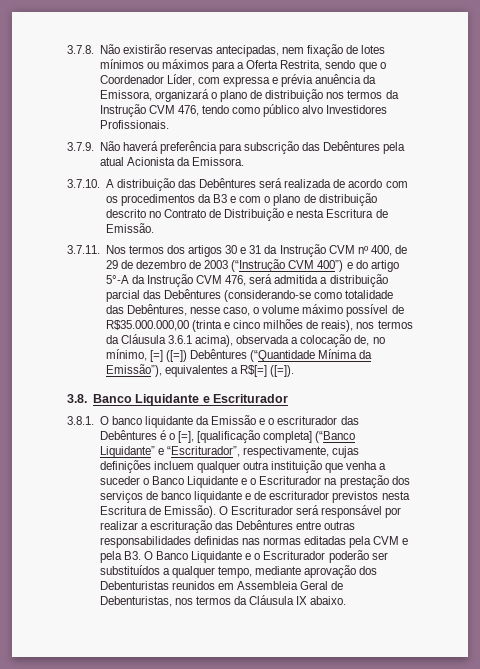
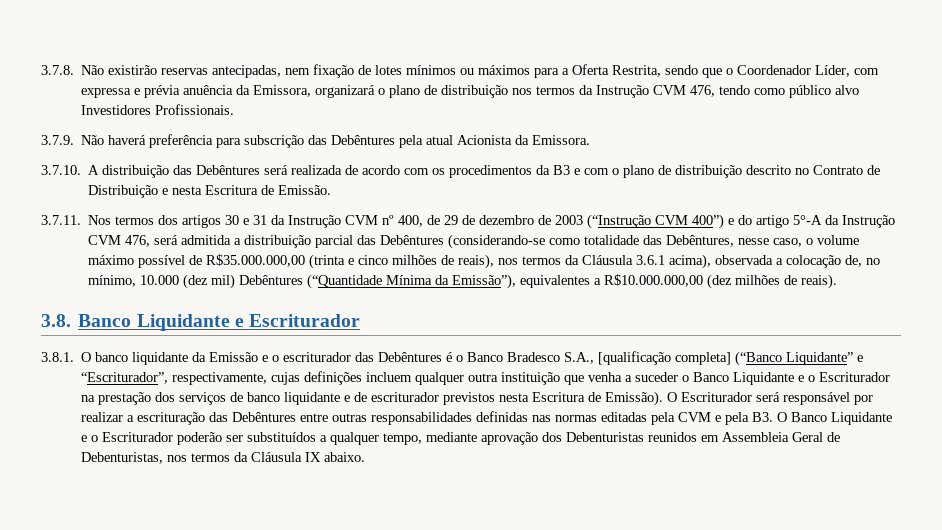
- 3.7.11. Nos termos dos artigos 30 e 31 da Instrução CVM nº 400, de 29 de dezembro de 2003 (“Instrução CVM 400”) e do artigo 5°-A da Instrução CVM 476, será admitida a distribuição parcial das Debêntures (considerando-se como totalidade das Debêntures, nesse caso, o volume máximo possível de R$35.000.000,00 (trinta e cinco milhões de reais), nos termos da Cláusula 3.6.1 acima), observada a colocação de, no mínimo, [=] ([=]) Debêntures (“Quantidade Mínima da Emissão”), equivalentes a R$[=] ([=]).
+ 3.7.11. Nos termos dos artigos 30 e 31 da Instrução CVM nº 400, de 29 de dezembro de 2003 (“Instrução CVM 400”) e do artigo 5°-A da Instrução CVM 476, será admitida a distribuição parcial das Debêntures (considerando-se como totalidade das Debêntures, nesse caso, o volume máximo possível de R$35.000.000,00 (trinta e cinco milhões de reais), nos termos da Cláusula 3.6.1 acima), observada a colocação de, no mínimo, 10.000 (dez mil) Debêntures (“Quantidade Mínima da Emissão”), equivalentes a R$10.000.000,00 (dez milhões de reais).
- 3.8.1. O banco liquidante da Emissão e o escriturador das Debêntures é o [=], [qualificação completa] (“Banco Liquidante” e “Escriturador”, respectivamente, cujas definições incluem qualquer outra instituição que venha a suceder o Banco Liquidante e o Escriturador na prestação dos serviços de banco liquidante e de escriturador previstos nesta Escritura de Emissão).
+ 3.8.1. O banco liquidante da Emissão e o escriturador das Debêntures é o Banco Bradesco S.A., [qualificação completa] (“Banco Liquidante” e “Escriturador”, respectivamente, cujas definições incluem qualquer outra instituição que venha a suceder o Banco Liquidante e o Escriturador na prestação dos serviços de banco liquidante e de escriturador previstos nesta Escritura de Emissão).

